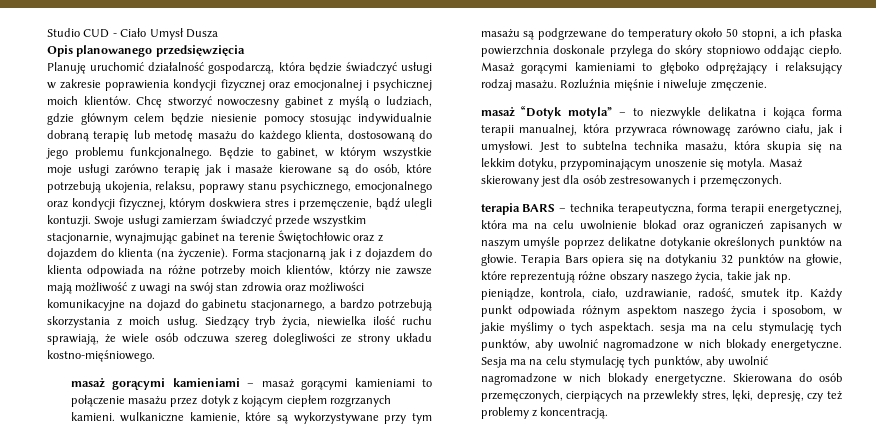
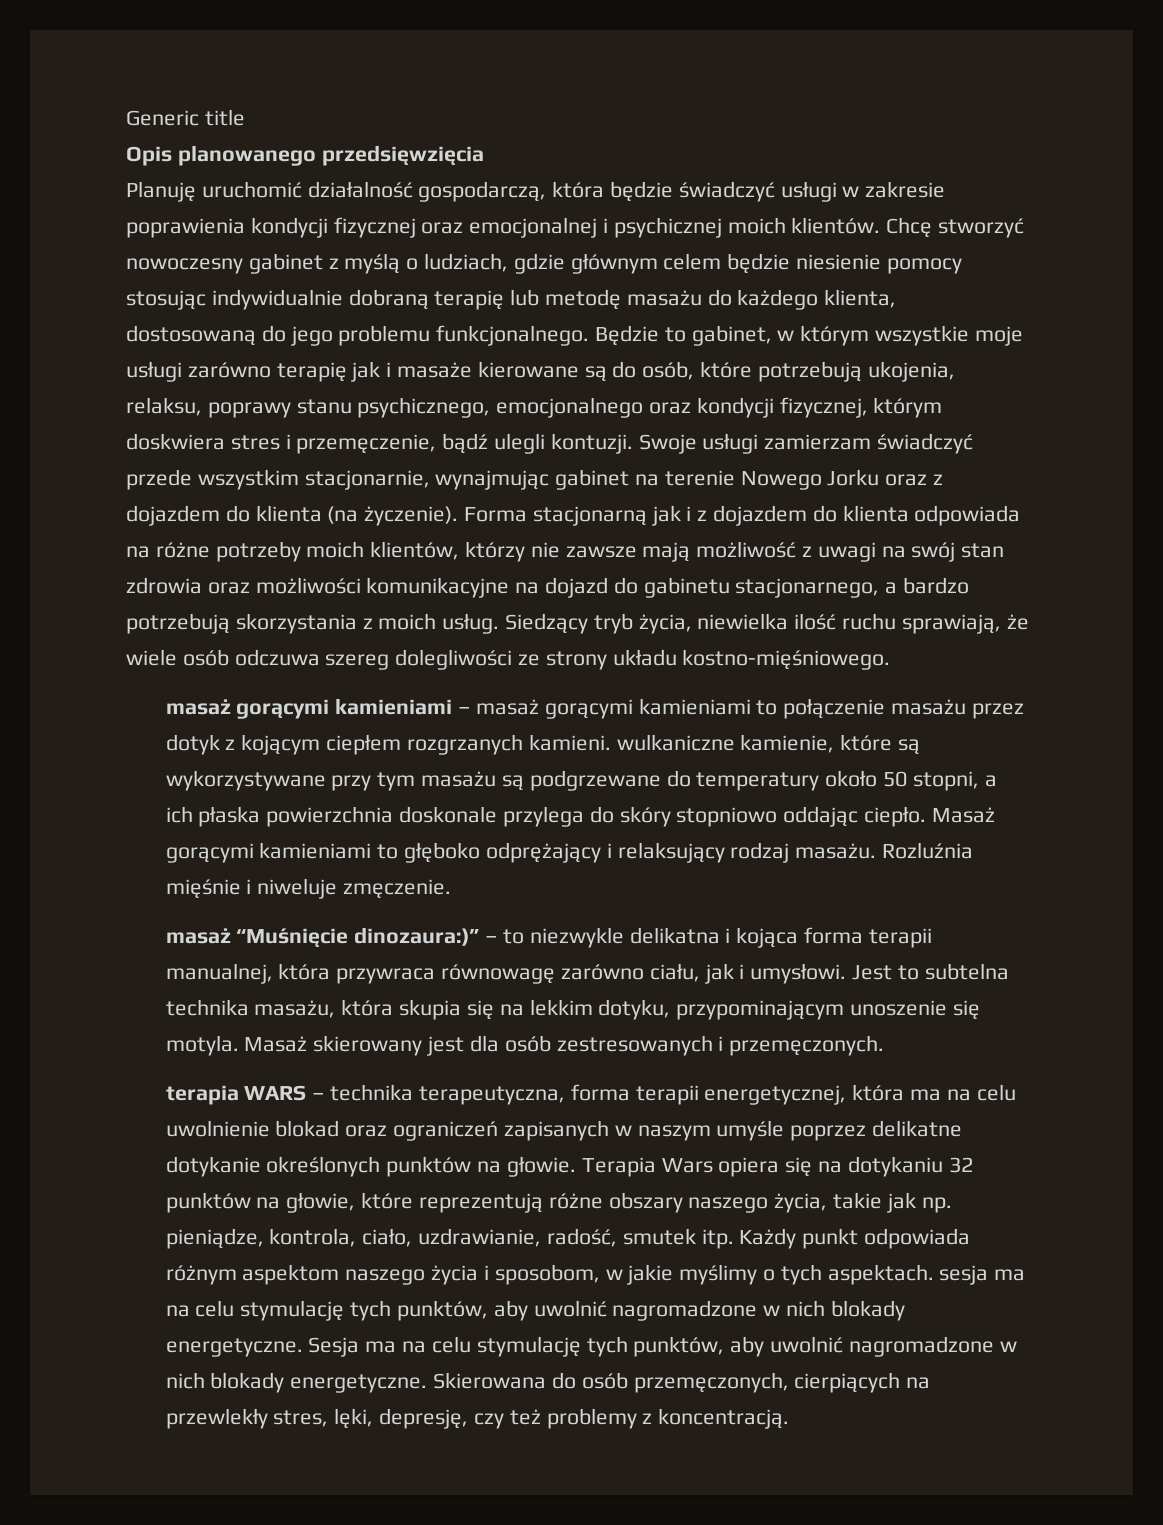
- Studio CUD - Ciało Umysł Dusza
+ Generic title
- Swoje usługi zamierzam świadczyć przede wszystkim stacjonarnie, wynajmując gabinet na terenie Świętochłowic oraz z dojazdem do klienta (na życzenie).
+ Swoje usługi zamierzam świadczyć przede wszystkim stacjonarnie, wynajmując gabinet na terenie Nowego Jorku oraz z dojazdem do klienta (na życzenie).
- masaż “Dotyk motyla” – to niezwykle delikatna i kojąca forma terapii manualnej, która przywraca równowagę zarówno ciału, jak i umysłowi.
+ masaż “Muśnięcie dinozaura:)” – to niezwykle delikatna i kojąca forma terapii manualnej, która przywraca równowagę zarówno ciału, jak i umysłowi.
- terapia BARS – technika terapeutyczna, forma terapii energetycznej, która ma na celu uwolnienie blokad oraz ograniczeń zapisanych w naszym umyśle poprzez delikatne dotykanie określonych punktów na głowie.
+ terapia WARS – technika terapeutyczna, forma terapii energetycznej, która ma na celu uwolnienie blokad oraz ograniczeń zapisanych w naszym umyśle poprzez delikatne dotykanie określonych punktów na głowie.
- Terapia Bars opiera się na dotykaniu 32 punktów na głowie, które reprezentują różne obszary naszego życia, takie jak np. pieniądze, kontrola, ciało, uzdrawianie, radość, smutek itp.
+ Terapia Wars opiera się na dotykaniu 32 punktów na głowie, które reprezentują różne obszary naszego życia, takie jak np. pieniądze, kontrola, ciało, uzdrawianie, radość, smutek itp.

